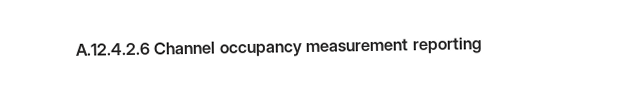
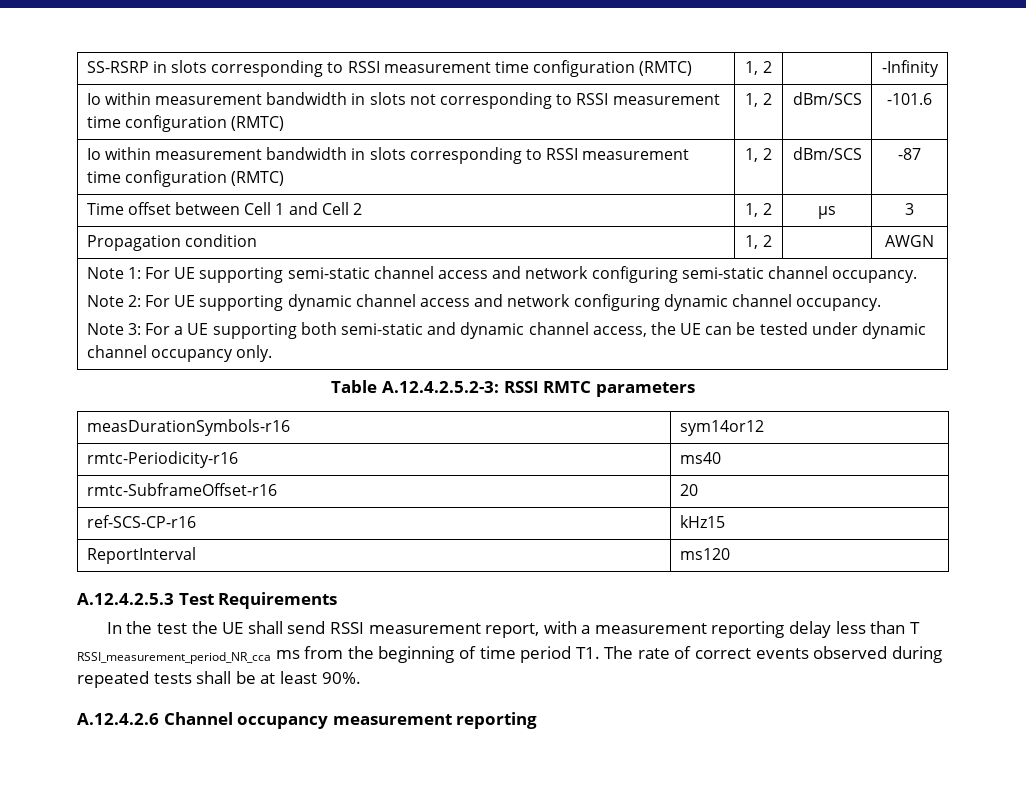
+ SS-RSRP in slots corresponding to RSSI measurement time configuration (RMTC) | 1, 2 | | -Infinity
+ Io within measurement bandwidth in slots not corresponding to RSSI measurement time configuration (RMTC) | 1, 2 | dBm/SCS | -101.6
+ Io within measurement bandwidth in slots corresponding to RSSI measurement time configuration (RMTC) | 1, 2 | dBm/SCS | -87
+ Time offset between Cell 1 and Cell 2 | 1, 2 | μs | 3
+ Propagation condition | 1, 2 | | AWGN
+ Note 1: For UE supporting semi-static channel access and network configuring semi-static channel occupancy.
+ Note 2: For UE supporting dynamic channel access and network configuring dynamic channel occupancy.
+ Note 3: For a UE supporting both semi-static and dynamic channel access, the UE can be tested under dynamic channel occupancy only.
+ Table A.12.4.2.5.2-3: RSSI RMTC parameters
+ measDurationSymbols-r16 | sym14or12
+ rmtc-Periodicity-r16 | ms40
+ rmtc-SubframeOffset-r16 | 20
+ ref-SCS-CP-r16 | kHz15
+ ReportInterval | ms120
+ A.12.4.2.5.3 Test Requirements
+ In the test the UE shall send RSSI measurement report, with a measurement reporting delay less than T RSSI_measurement_period_NR_cca ms from the beginning of time period T1. The rate of correct events observed during repeated tests shall be at least 90%.

